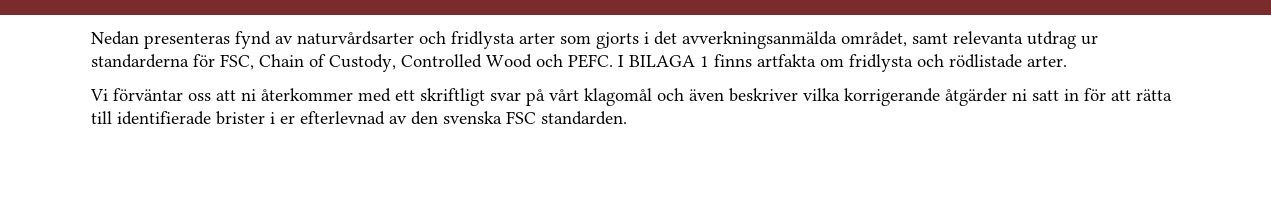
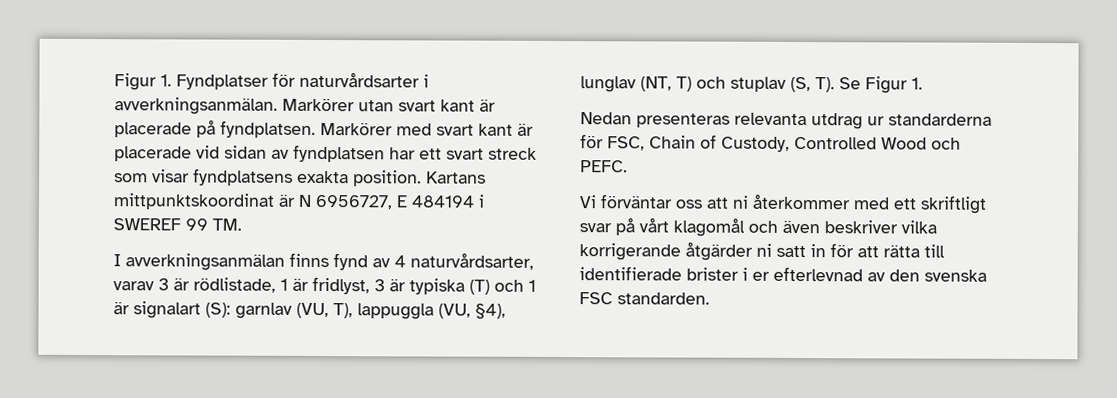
- Nedan presenteras fynd av naturvårdsarter och fridlysta arter som gjorts i det avverkningsanmälda området, samt relevanta utdrag ur standarderna för FSC, Chain of Custody, Controlled Wood och PEFC. I BILAGA 1 finns artfakta om fridlysta och rödlistade arter.
+ Figur 1. Fyndplatser för naturvårdsarter i avverkningsanmälan. Markörer utan svart kant är placerade på fyndplatsen. Markörer med svart kant är placerade vid sidan av fyndplatsen har ett svart streck som visar fyndplatsens exakta position. Kartans mittpunktskoordinat är N 6956727, E 484194 i SWEREF 99 TM.
+ I avverkningsanmälan finns fynd av 4 naturvårdsarter, varav 3 är rödlistade, 1 är fridlyst, 3 är typiska (T) och 1 är signalart (S): garnlav (VU, T), lappuggla (VU, §4), lunglav (NT, T) och stuplav (S, T). Se Figur 1.
+ Nedan presenteras relevanta utdrag ur standarderna för FSC, Chain of Custody, Controlled Wood och PEFC.

